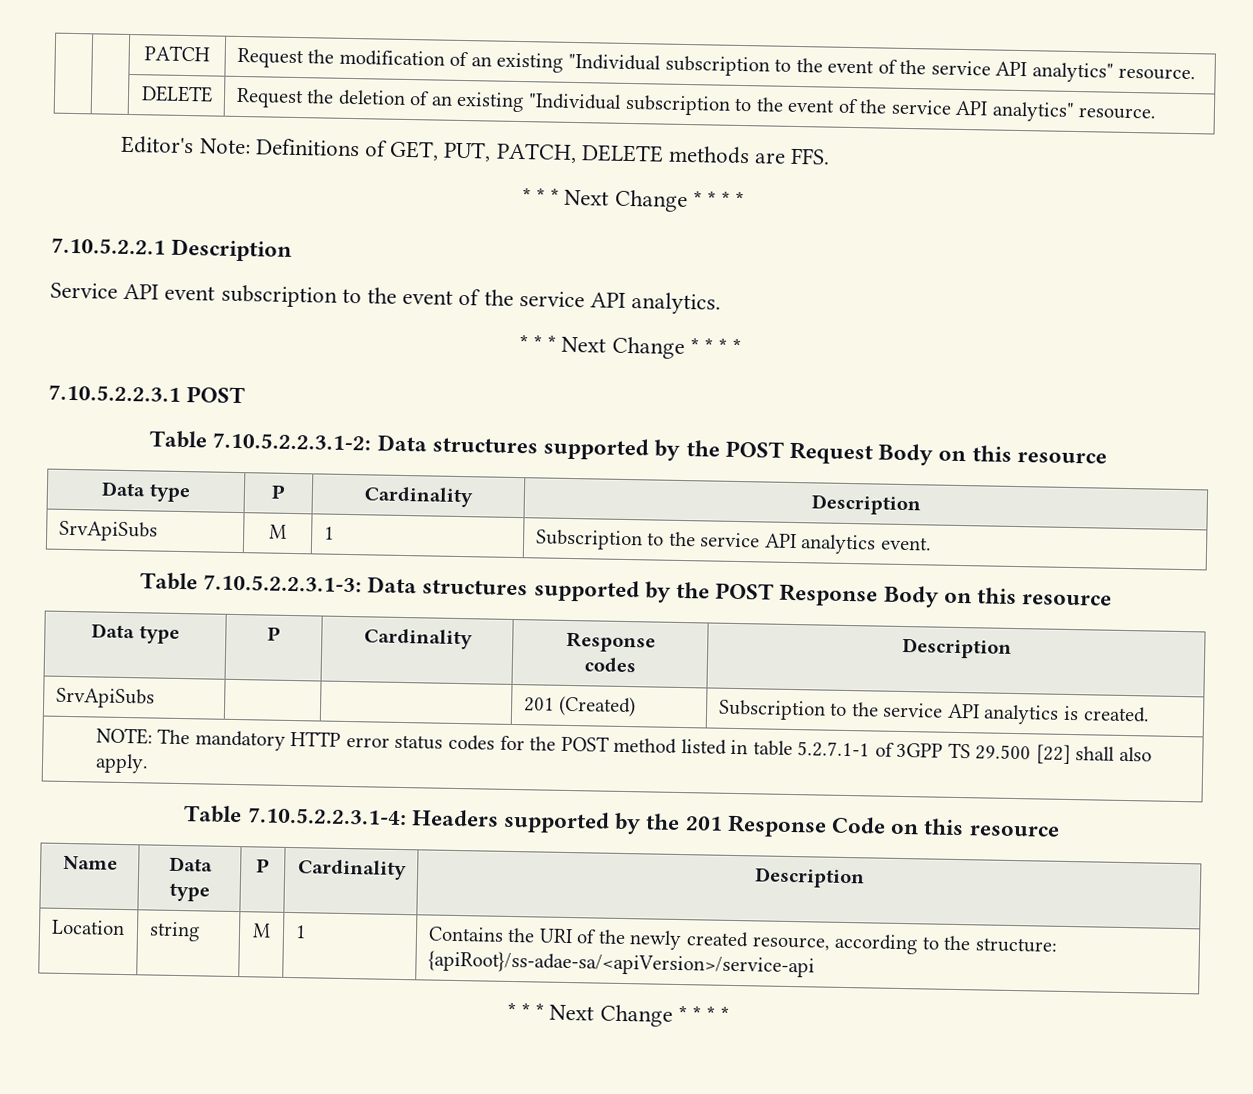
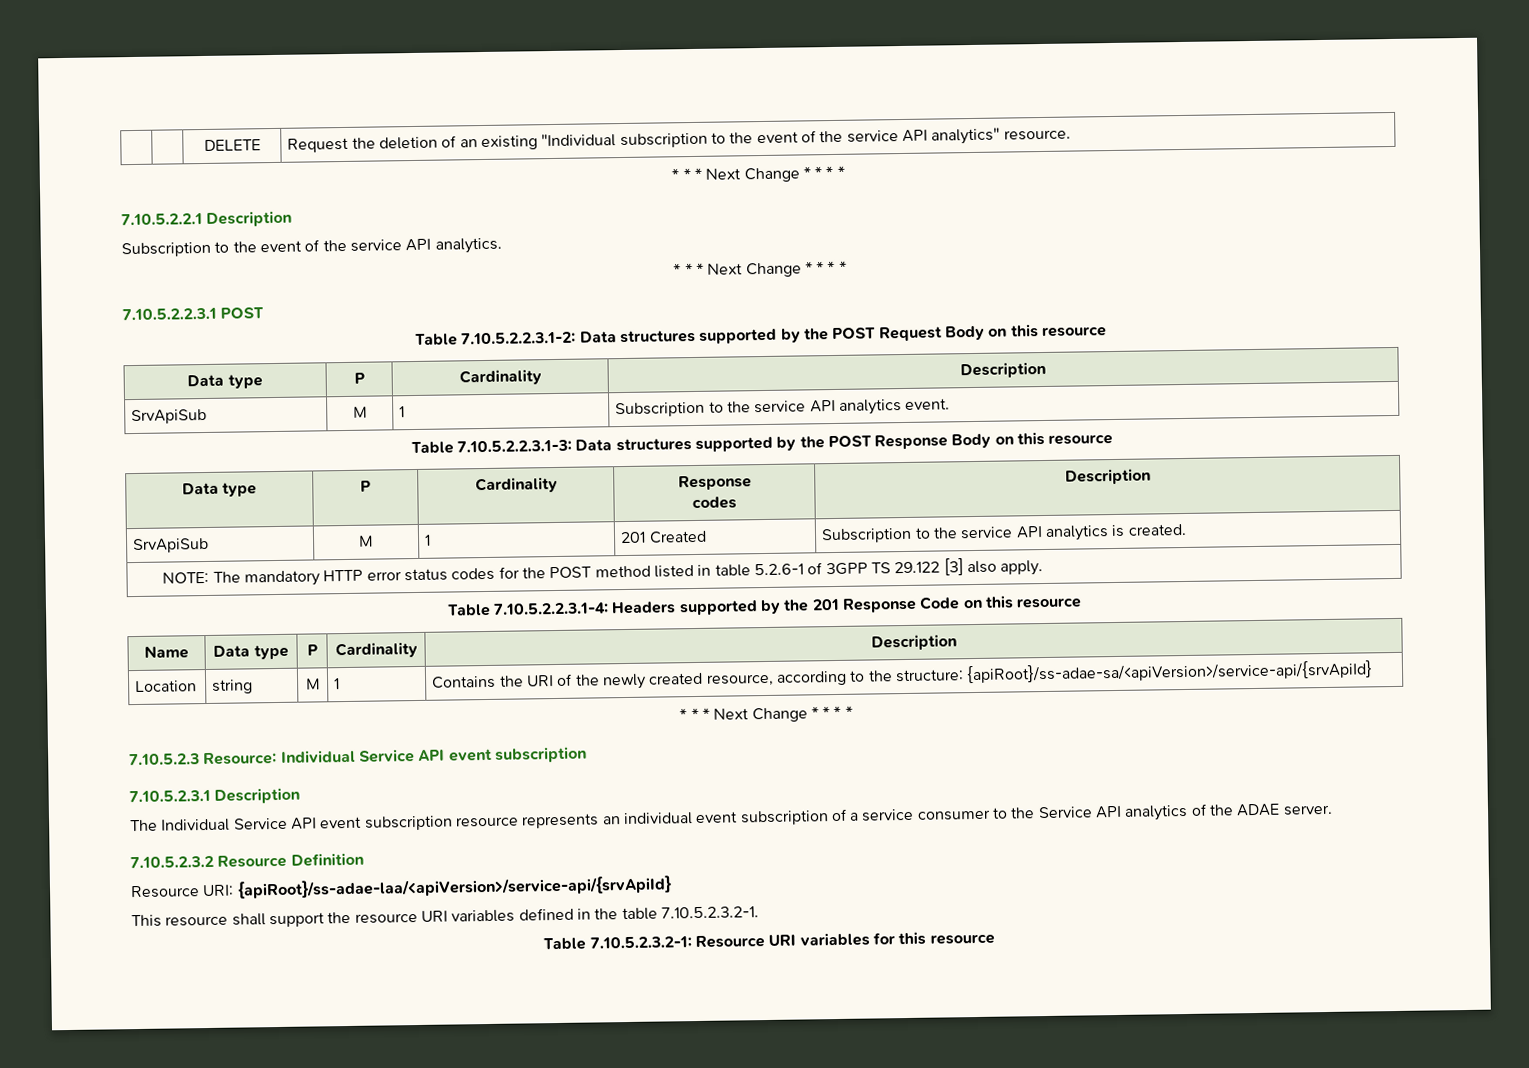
- | | PATCH | Request the modification of an existing "Individual subscription to the event of the service API analytics" resource.
- Editor's Note: Definitions of GET, PUT, PATCH, DELETE methods are FFS.
- Service API event subscription to the event of the service API analytics.
+ Subscription to the event of the service API analytics.
- SrvApiSubs | M | 1 | Subscription to the service API analytics event.
+ SrvApiSub | M | 1 | Subscription to the service API analytics event.
- SrvApiSubs | | | 201 (Created) | Subscription to the service API analytics is created.
+ SrvApiSub | M | 1 | 201 Created | Subscription to the service API analytics is created.
- NOTE: The mandatory HTTP error status codes for the POST method listed in table 5.2.7.1-1 of 3GPP TS 29.500 [22] shall also apply.
+ NOTE: The mandatory HTTP error status codes for the POST method listed in table 5.2.6-1 of 3GPP TS 29.122 [3] also apply.
- Location | string | M | 1 | Contains the URI of the newly created resource, according to the structure: {apiRoot}/ss-adae-sa/<apiVersion>/service-api
+ Location | string | M | 1 | Contains the URI of the newly created resource, according to the structure: {apiRoot}/ss-adae-sa/<apiVersion>/service-api/{srvApiId}
  * * * Next Change * * * *
+ 7.10.5.2.3 Resource: Individual Service API event subscription
+ 7.10.5.2.3.1 Description
+ The Individual Service API event subscription resource represents an individual event subscription of a service consumer to the Service API analytics of the ADAE server.
+ 7.10.5.2.3.2 Resource Definition
+ Resource URI: {apiRoot}/ss-adae-laa/<apiVersion>/service-api/{srvApiId}
+ This resource shall support the resource URI variables defined in the table 7.10.5.2.3.2-1.
+ Table 7.10.5.2.3.2-1: Resource URI variables for this resource

